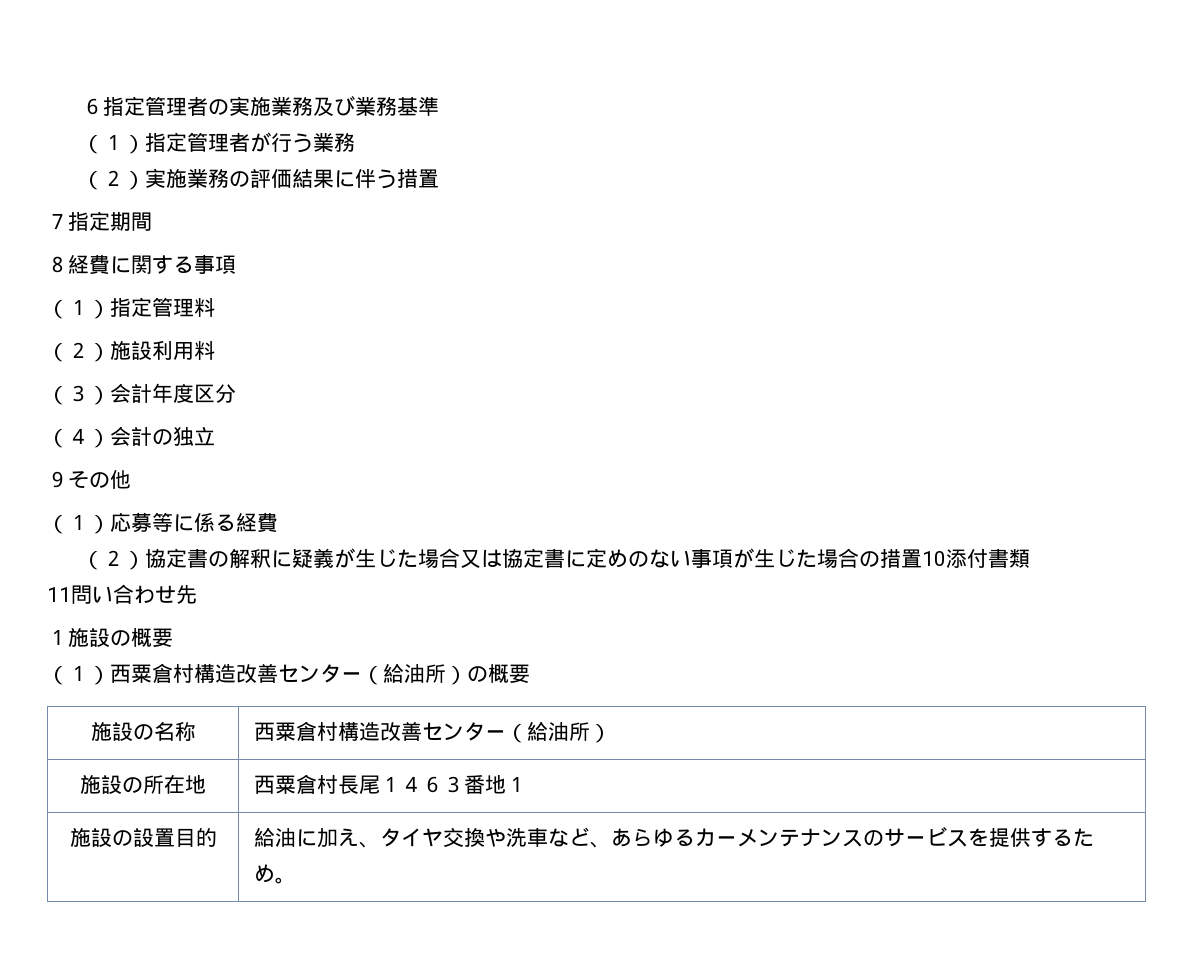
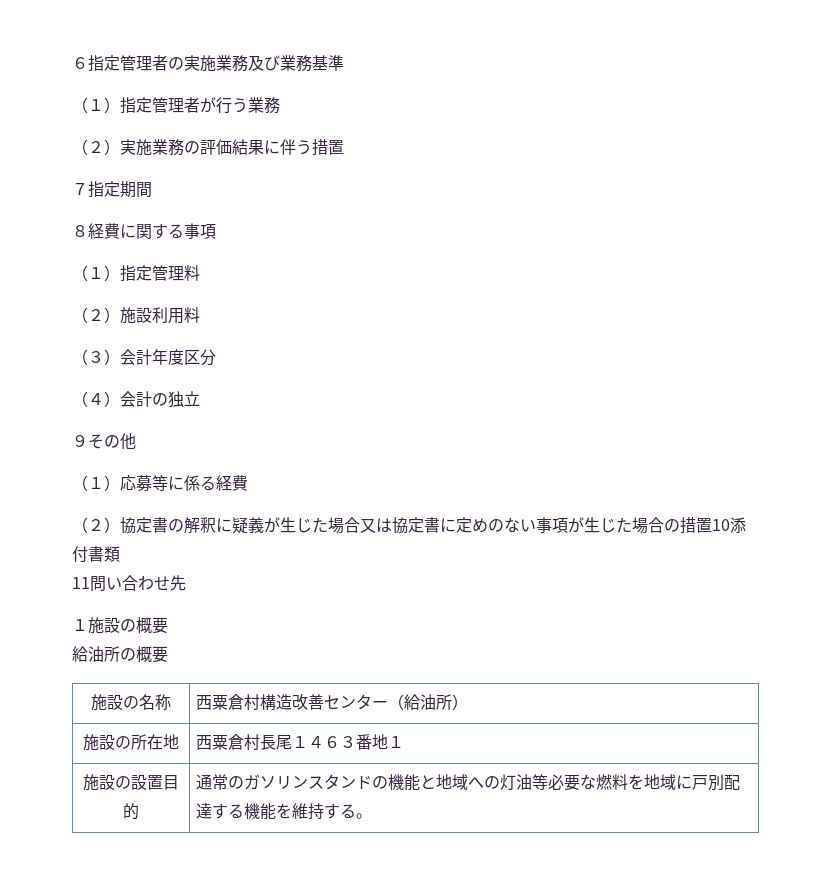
- （１）西粟倉村構造改善センター（給油所）の概要
+ 給油所の概要
- 施設の設置目的 | 給油に加え、タイヤ交換や洗車など、あらゆるカーメンテナンスのサービスを提供するため。
+ 施設の設置目的 | 通常のガソリンスタンドの機能と地域への灯油等必要な燃料を地域に戸別配達する機能を維持する。

